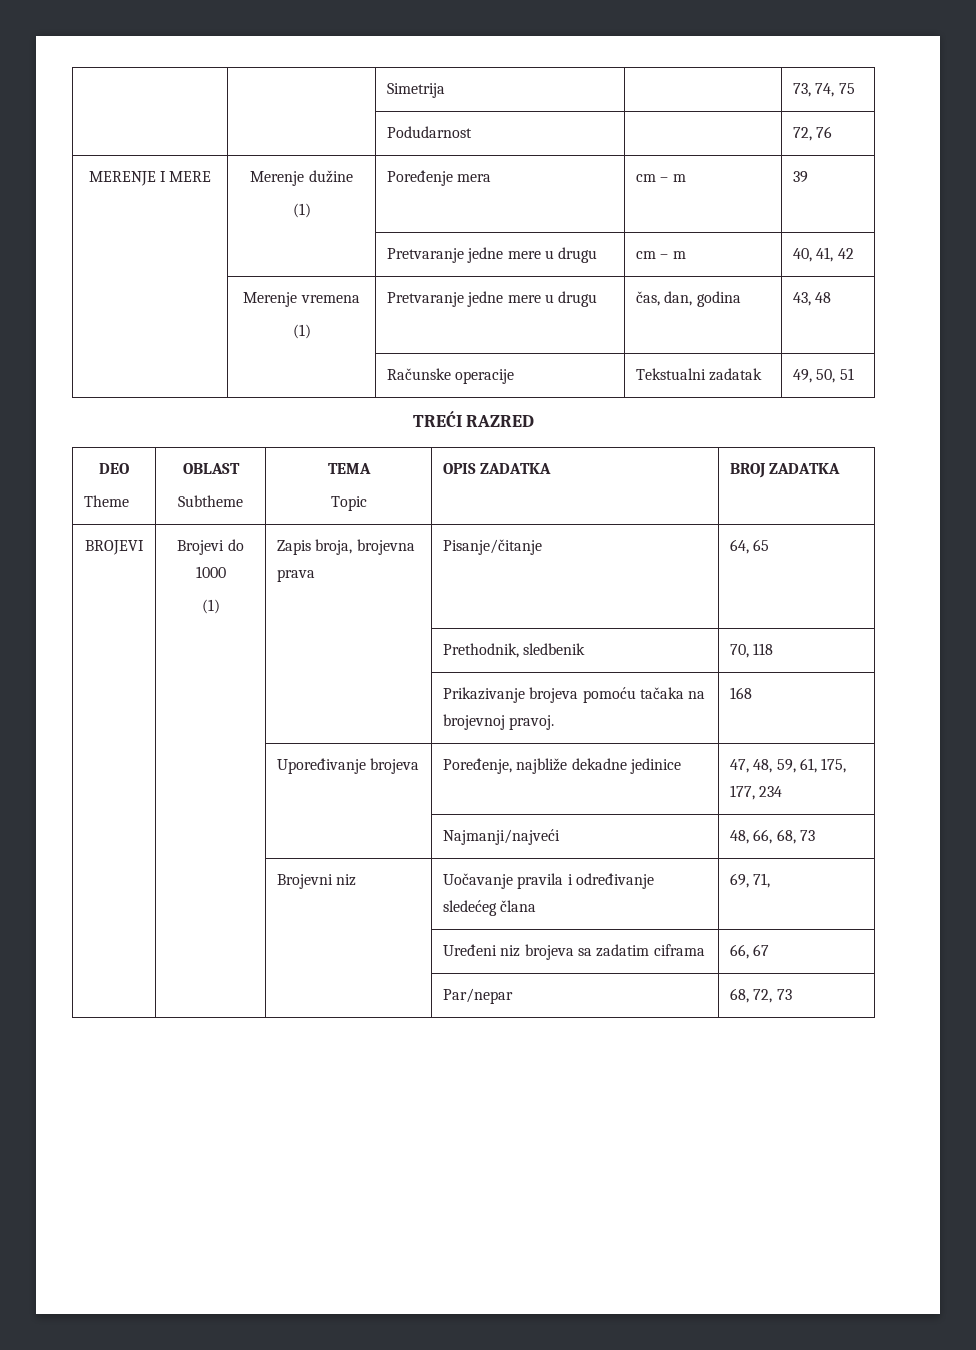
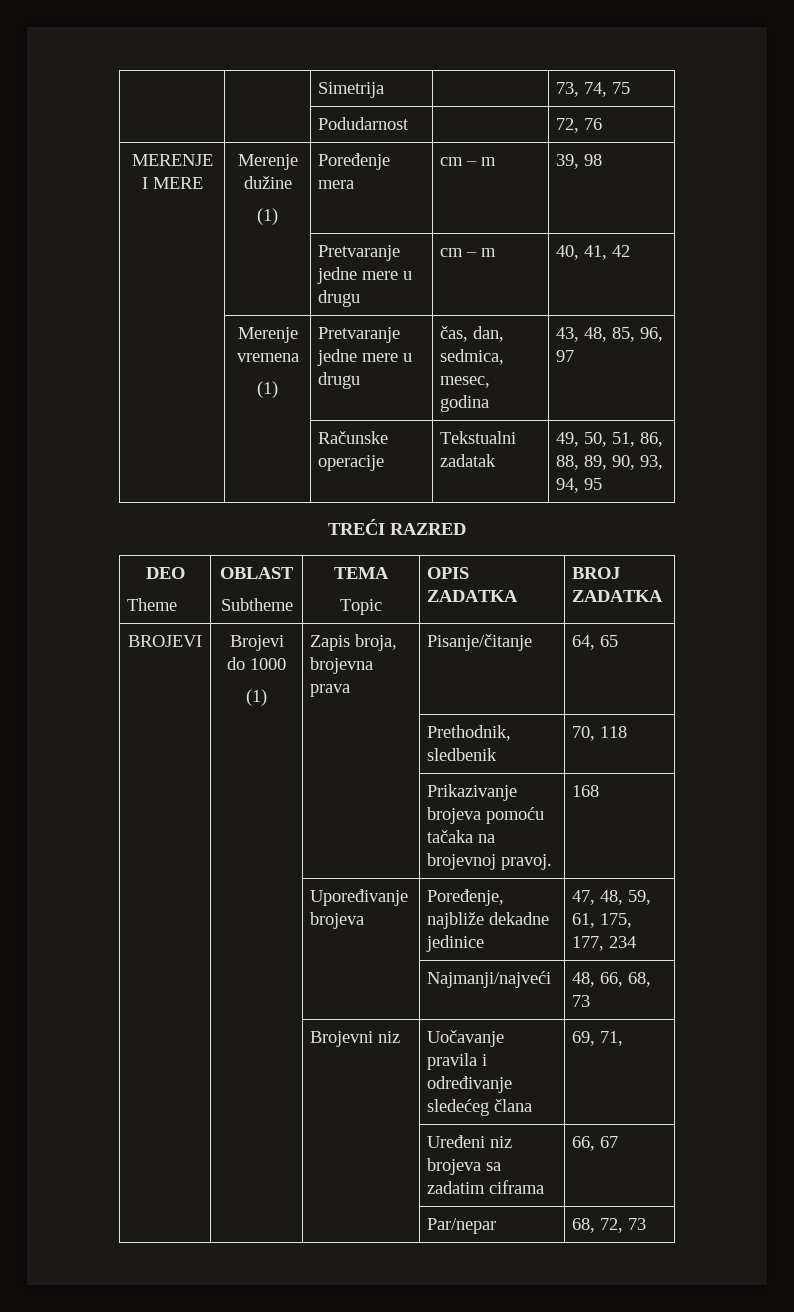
  MERENJE I MERE | Merenje dužine
- (1) | Poređenje mera | cm – m | 39
+ (1) | Poređenje mera | cm – m | 39, 98
  | Merenje vremena
- (1) | Pretvaranje jedne mere u drugu | čas, dan, godina | 43, 48
+ (1) | Pretvaranje jedne mere u drugu | čas, dan, sedmica, mesec, godina | 43, 48, 85, 96, 97
- | | Računske operacije | Tekstualni zadatak | 49, 50, 51
+ | | Računske operacije | Tekstualni zadatak | 49, 50, 51, 86, 88, 89, 90, 93, 94, 95

